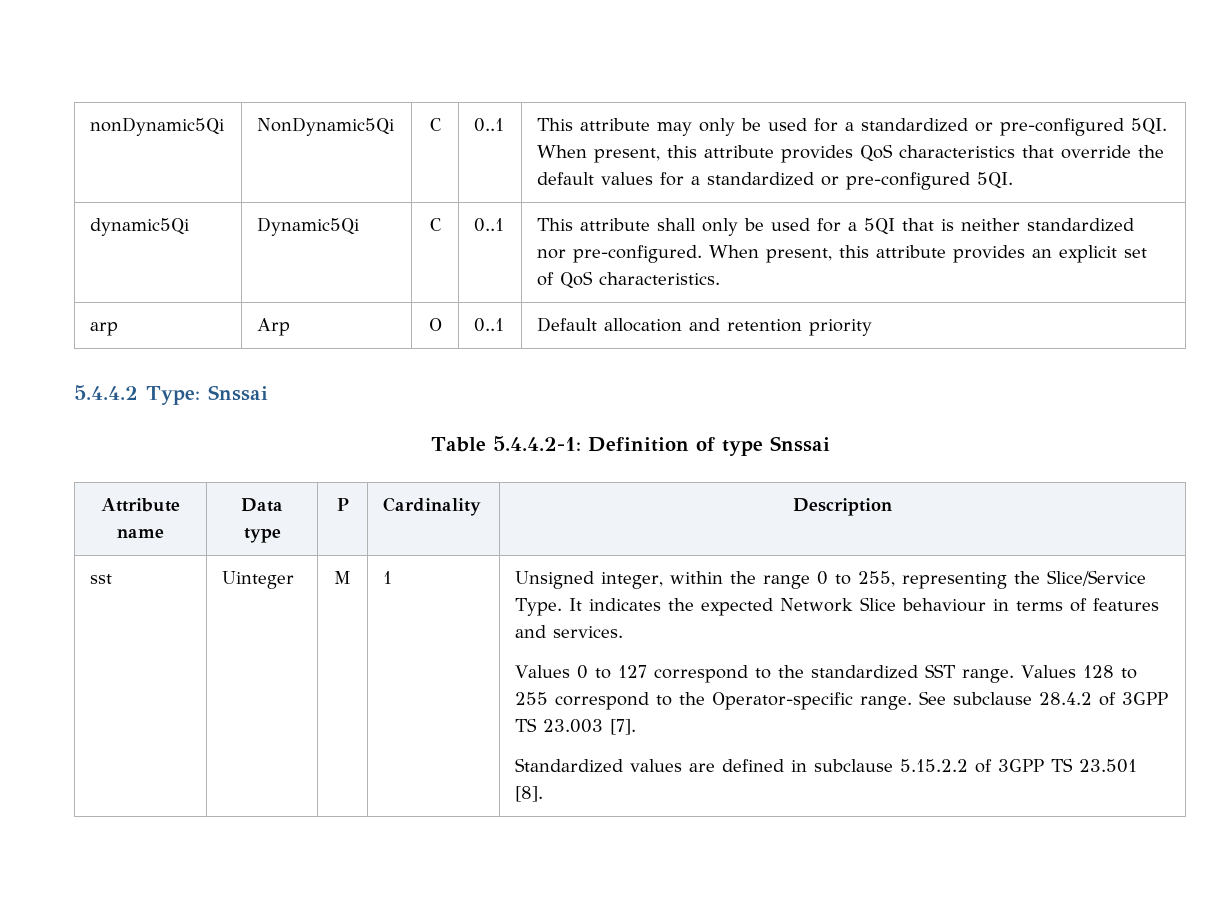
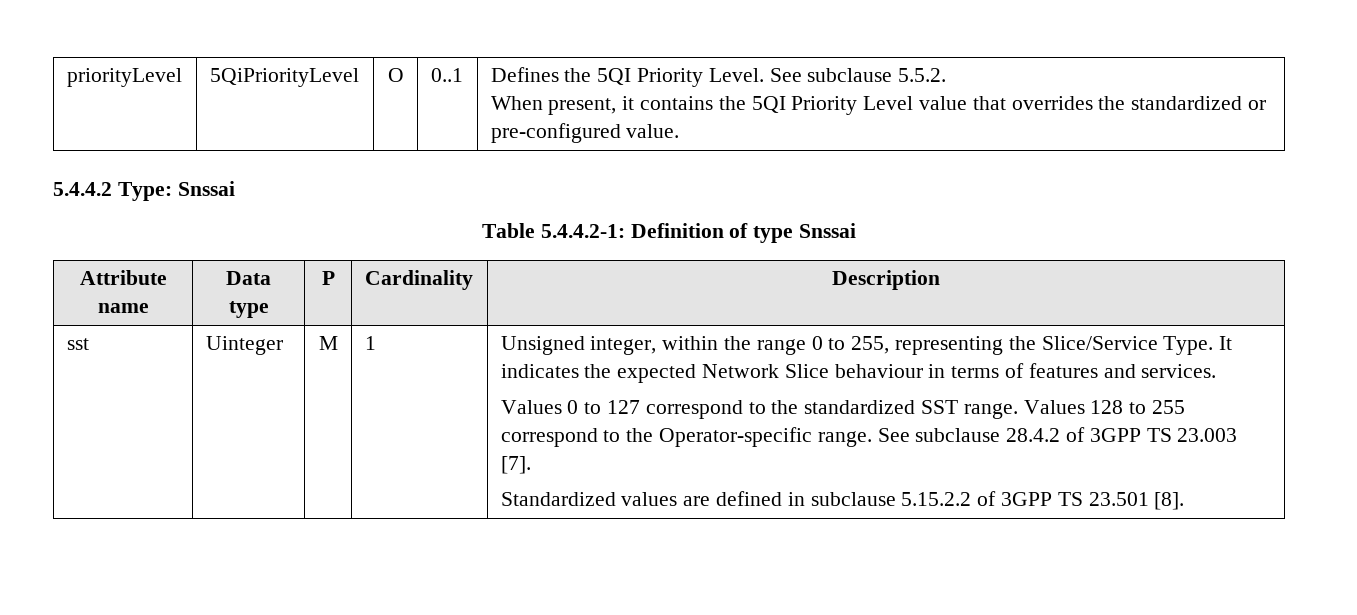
- nonDynamic5Qi | NonDynamic5Qi | C | 0..1 | This attribute may only be used for a standardized or pre-configured 5QI. When present, this attribute provides QoS characteristics that override the default values for a standardized or pre-configured 5QI.
- dynamic5Qi | Dynamic5Qi | C | 0..1 | This attribute shall only be used for a 5QI that is neither standardized nor pre-configured. When present, this attribute provides an explicit set of QoS characteristics.
- arp | Arp | O | 0..1 | Default allocation and retention priority
+ priorityLevel | 5QiPriorityLevel | O | 0..1 | Defines the 5QI Priority Level. See subclause 5.5.2.
+ When present, it contains the 5QI Priority Level value that overrides the standardized or pre-configured value.

